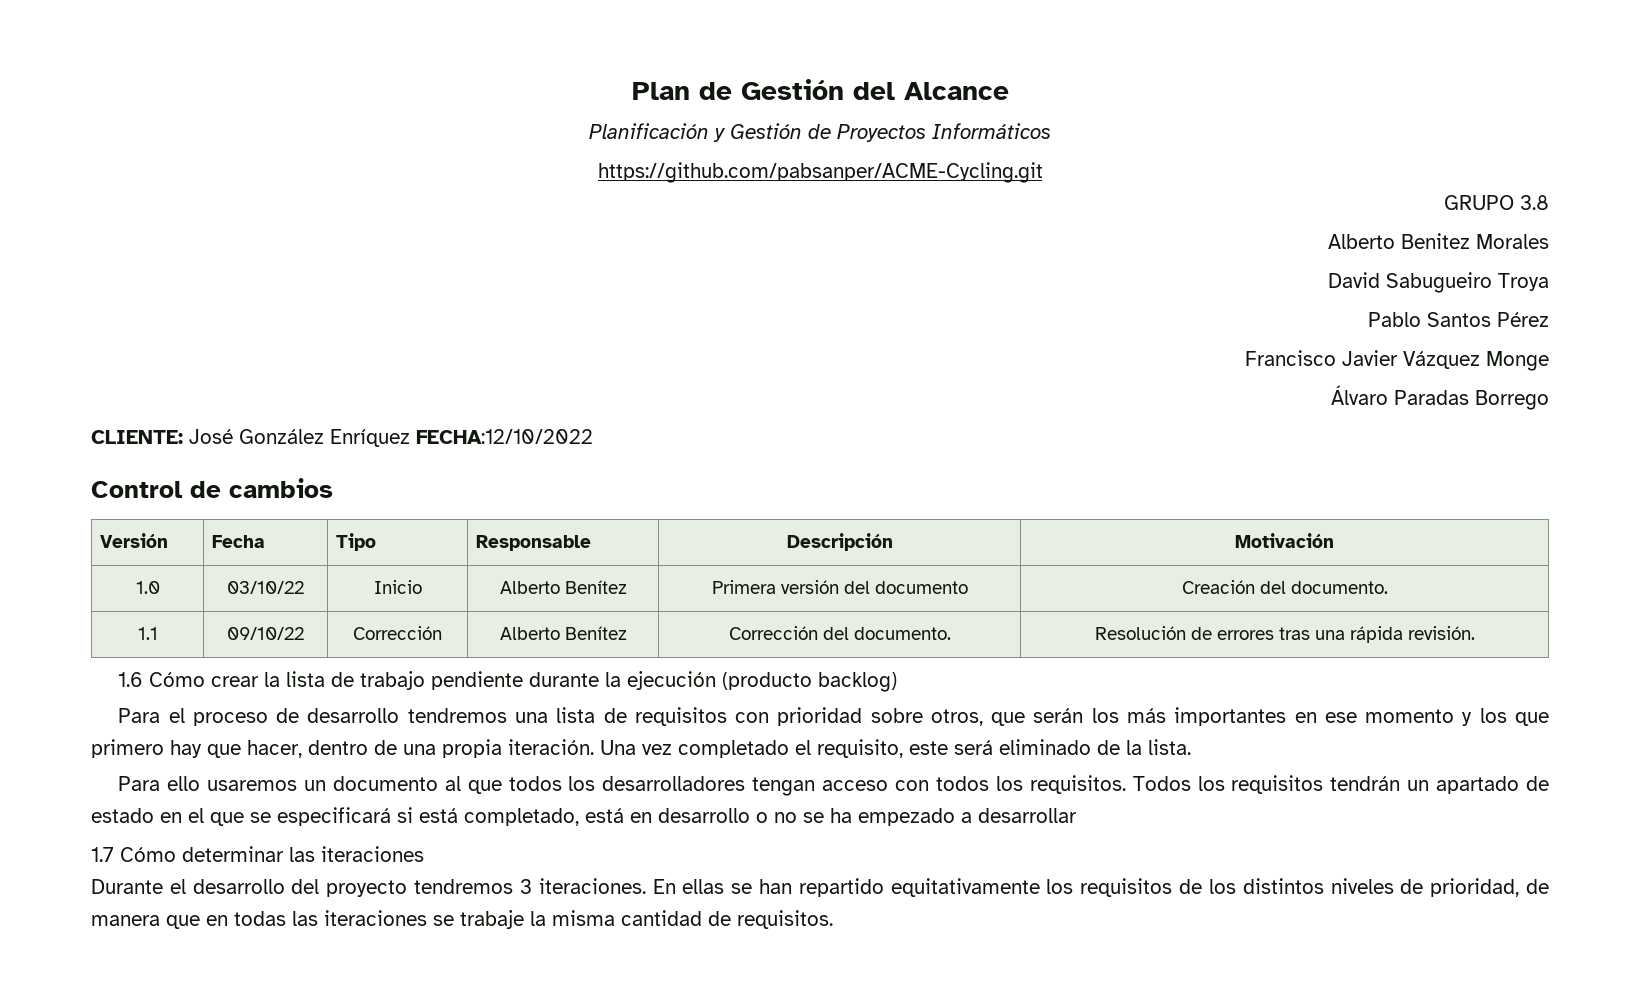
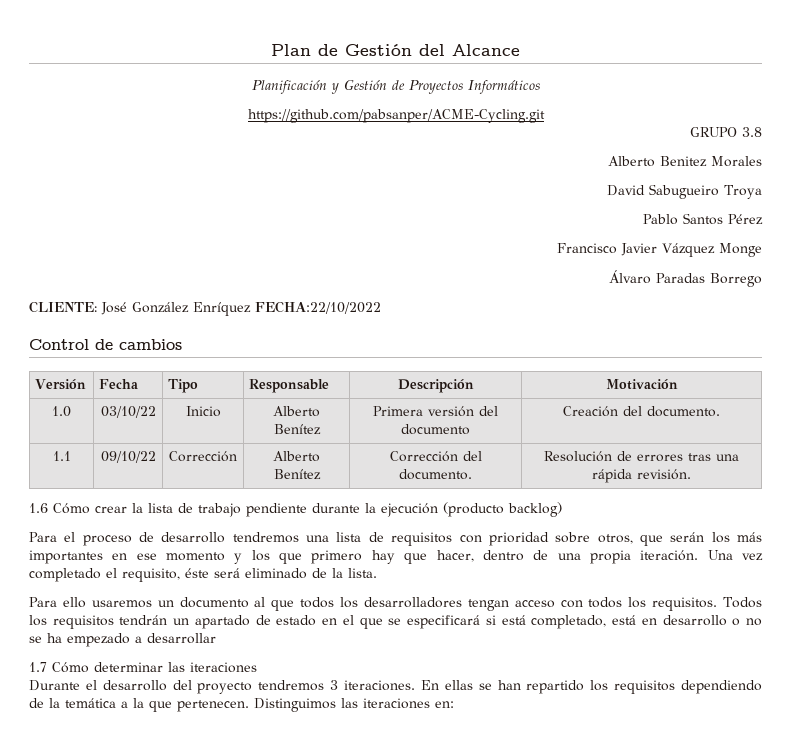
- CLIENTE: José González Enríquez FECHA:12/10/2022
+ CLIENTE: José González Enríquez FECHA:22/10/2022
- Una vez completado el requisito, este será eliminado de la lista.
+ Una vez completado el requisito, éste será eliminado de la lista.
- En ellas se han repartido equitativamente los requisitos de los distintos niveles de prioridad, de manera que en todas las iteraciones se trabaje la misma cantidad de requisitos.
+ En ellas se han repartido los requisitos dependiendo de la temática a la que pertenecen. Distinguimos las iteraciones en:

